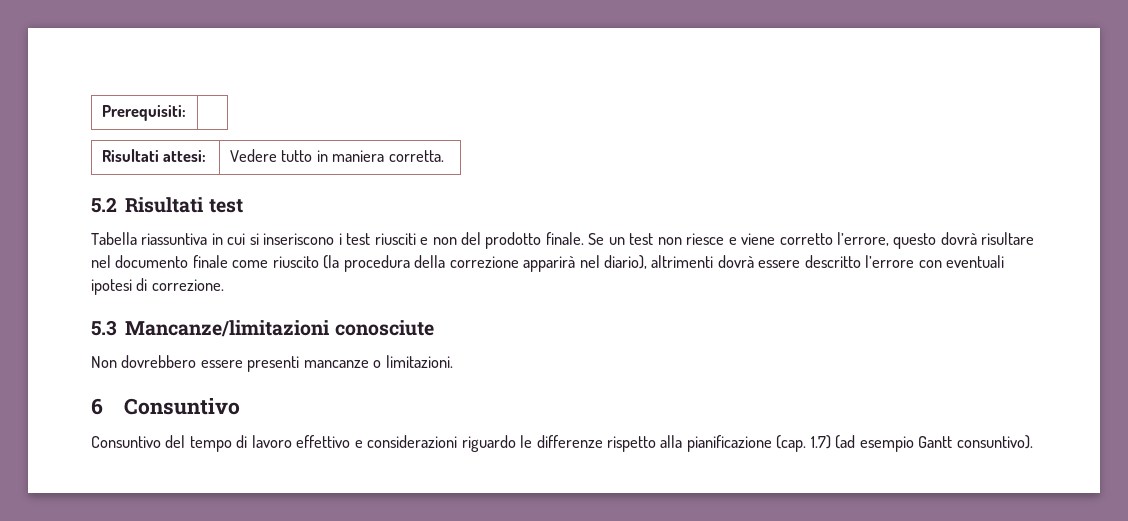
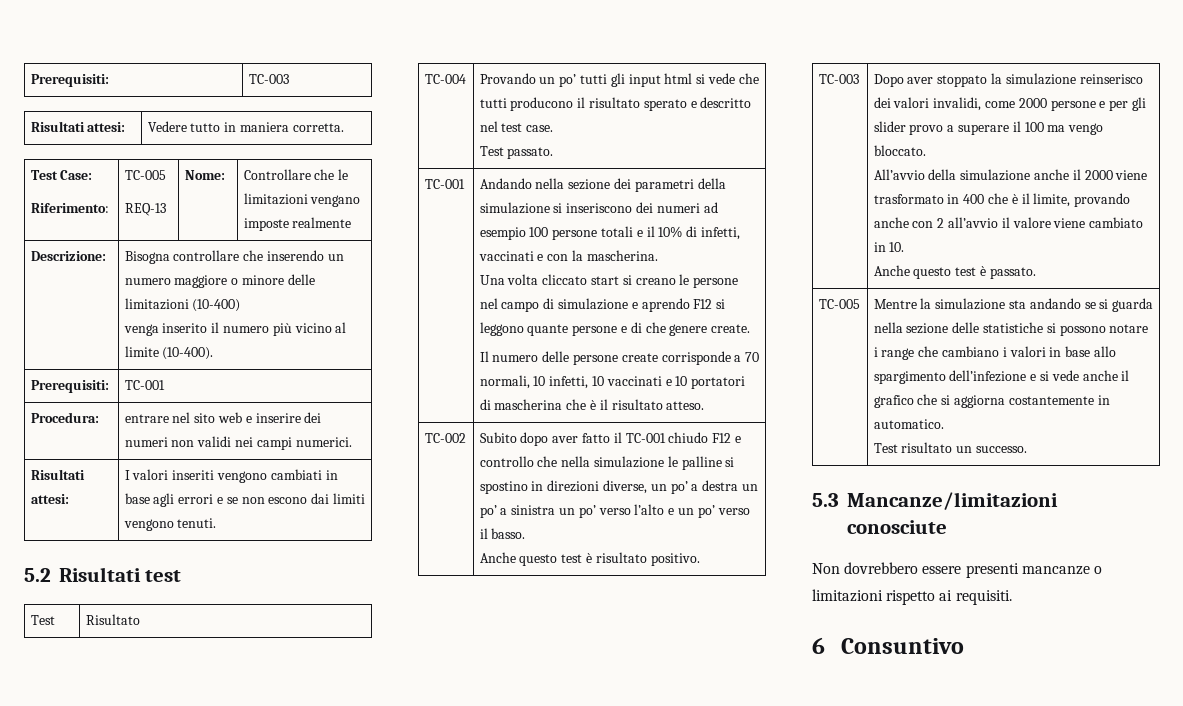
- Prerequisiti: |
+ Prerequisiti: | TC-003
+ Test Case:
+ Riferimento: | TC-005
+ REQ-13 | Nome: | Controllare che le limitazioni vengano imposte realmente
+ Descrizione: | Bisogna controllare che inserendo un numero maggiore o minore delle limitazioni (10-400)
+ venga inserito il numero più vicino al limite (10-400).
+ Prerequisiti: | TC-001
+ Procedura: | entrare nel sito web e inserire dei numeri non validi nei campi numerici.
+ Risultati attesi: | I valori inseriti vengono cambiati in base agli errori e se non escono dai limiti vengono tenuti.
  5.2 Risultati test
- Tabella riassuntiva in cui si inseriscono i test riusciti e non del prodotto finale. Se un test non riesce e viene corretto l’errore, questo dovrà risultare nel documento finale come riuscito (la procedura della correzione apparirà nel diario), altrimenti dovrà essere descritto l’errore con eventuali ipotesi di correzione.
+ Test | Risultato
+ TC-004 | Provando un po’ tutti gli input html si vede che tutti producono il risultato sperato e descritto nel test case.
+ Test passato.
+ TC-001 | Andando nella sezione dei parametri della simulazione si inseriscono dei numeri ad esempio 100 persone totali e il 10% di infetti, vaccinati e con la mascherina.
+ Una volta cliccato start si creano le persone nel campo di simulazione e aprendo F12 si leggono quante persone e di che genere create.
+ Il numero delle persone create corrisponde a 70 normali, 10 infetti, 10 vaccinati e 10 portatori di mascherina che è il risultato atteso.
+ TC-002 | Subito dopo aver fatto il TC-001 chiudo F12 e controllo che nella simulazione le palline si spostino in direzioni diverse, un po’ a destra un po’ a sinistra un po’ verso l’alto e un po’ verso il basso.
+ Anche questo test è risultato positivo.
+ TC-003 | Dopo aver stoppato la simulazione reinserisco dei valori invalidi, come 2000 persone e per gli slider provo a superare il 100 ma vengo bloccato.
+ All’avvio della simulazione anche il 2000 viene trasformato in 400 che è il limite, provando anche con 2 all’avvio il valore viene cambiato in 10.
+ Anche questo test è passato.
+ TC-005 | Mentre la simulazione sta andando se si guarda nella sezione delle statistiche si possono notare i range che cambiano i valori in base allo spargimento dell’infezione e si vede anche il grafico che si aggiorna costantemente in automatico.
+ Test risultato un successo.
- Non dovrebbero essere presenti mancanze o limitazioni.
+ Non dovrebbero essere presenti mancanze o limitazioni rispetto ai requisiti.
  6 Consuntivo
- Consuntivo del tempo di lavoro effettivo e considerazioni riguardo le differenze rispetto alla pianificazione (cap. 1.7) (ad esempio Gantt consuntivo).

